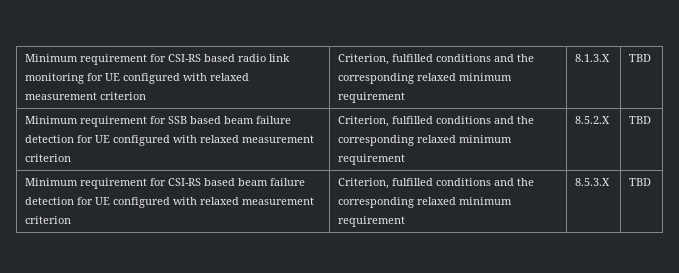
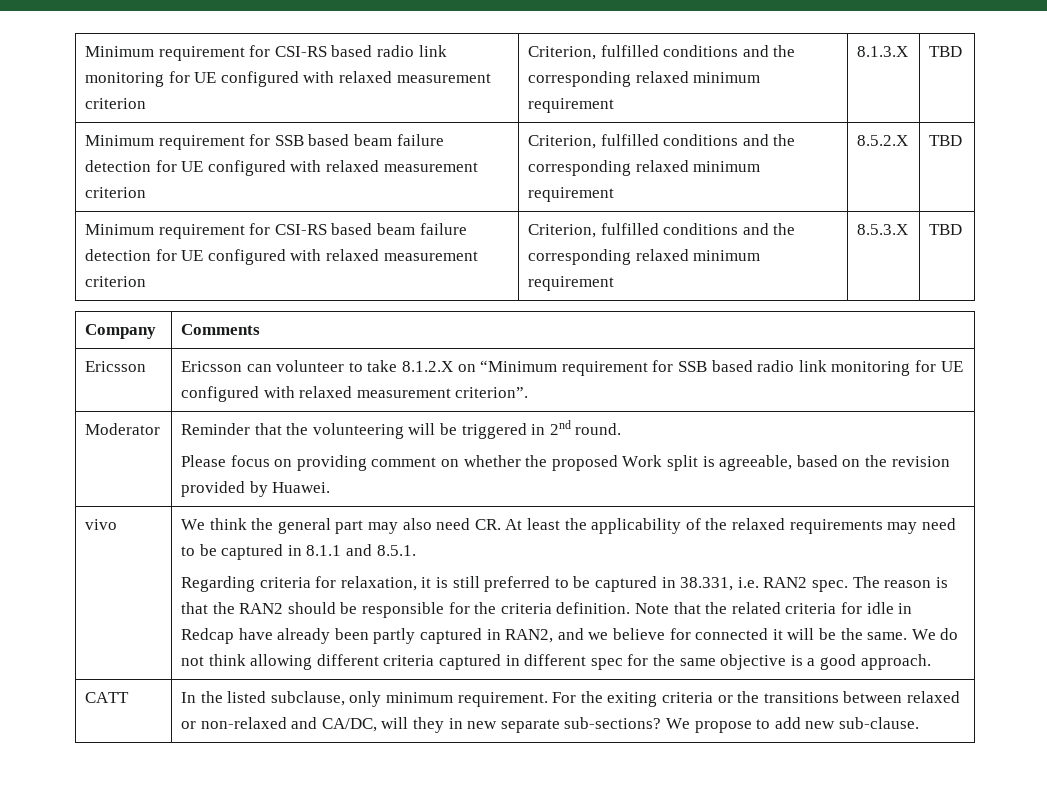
+ Company | Comments
+ Ericsson | Ericsson can volunteer to take 8.1.2.X on “Minimum requirement for SSB based radio link monitoring for UE configured with relaxed measurement criterion”.
+ Moderator | Reminder that the volunteering will be triggered in 2nd round.
+ Please focus on providing comment on whether the proposed Work split is agreeable, based on the revision provided by Huawei.
+ vivo | We think the general part may also need CR. At least the applicability of the relaxed requirements may need to be captured in 8.1.1 and 8.5.1.
+ Regarding criteria for relaxation, it is still preferred to be captured in 38.331, i.e. RAN2 spec. The reason is that the RAN2 should be responsible for the criteria definition. Note that the related criteria for idle in Redcap have already been partly captured in RAN2, and we believe for connected it will be the same. We do not think allowing different criteria captured in different spec for the same objective is a good approach.
+ CATT | In the listed subclause, only minimum requirement. For the exiting criteria or the transitions between relaxed or non-relaxed and CA/DC, will they in new separate sub-sections? We propose to add new sub-clause.

